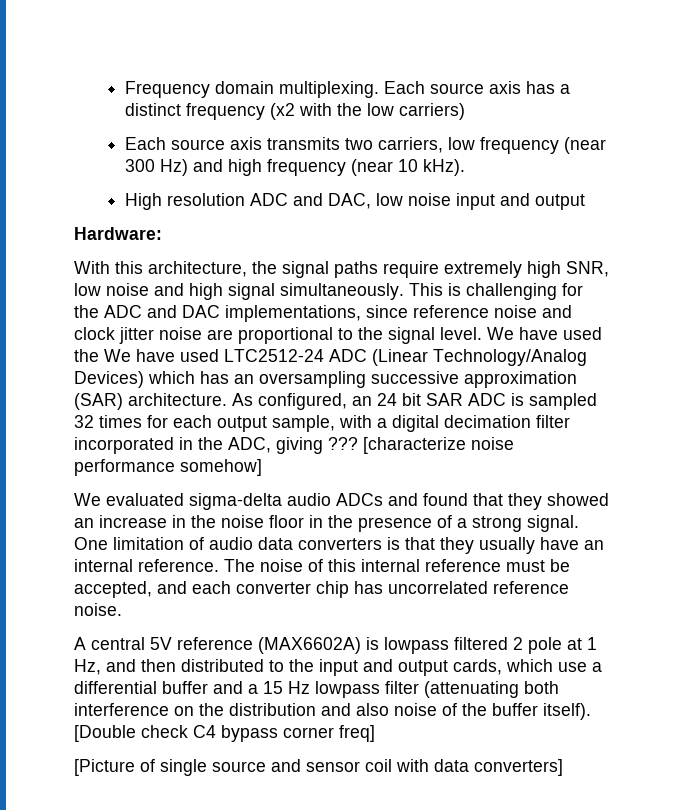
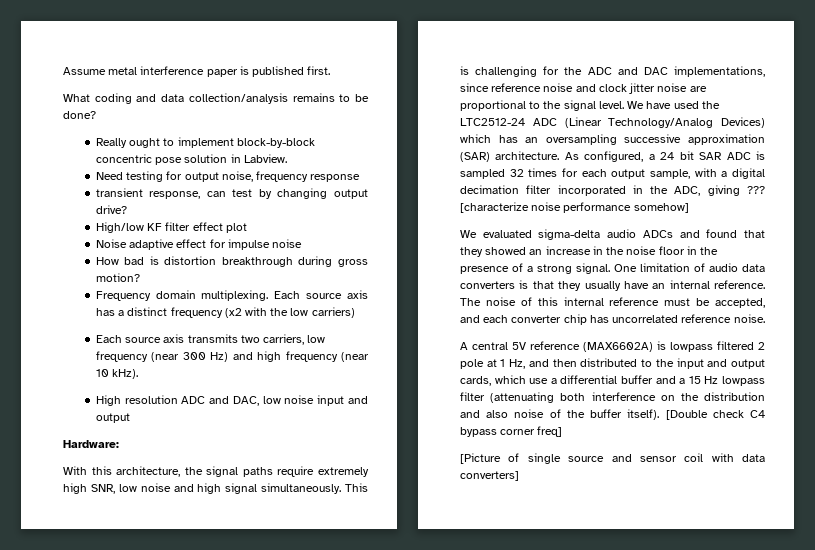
+ Assume metal interference paper is published first.
+ What coding and data collection/analysis remains to be done?
+ Really ought to implement block-by-block concentric pose solution in Labview.
+ Need testing for output noise, frequency response
+ transient response, can test by changing output drive?
+ High/low KF filter effect plot
+ Noise adaptive effect for impulse noise
+ How bad is distortion breakthrough during gross motion?
- We have used the We have used LTC2512-24 ADC (Linear Technology/Analog Devices) which has an oversampling successive approximation (SAR) architecture.
+ We have used the LTC2512-24 ADC (Linear Technology/Analog Devices) which has an oversampling successive approximation (SAR) architecture.
- As configured, an 24 bit SAR ADC is sampled 32 times for each output sample, with a digital decimation filter incorporated in the ADC, giving ???
+ As configured, a 24 bit SAR ADC is sampled 32 times for each output sample, with a digital decimation filter incorporated in the ADC, giving ???

